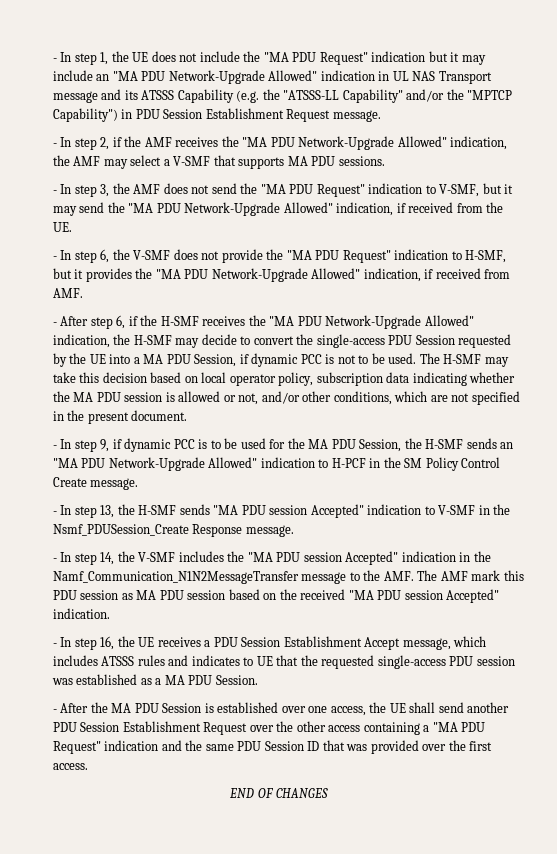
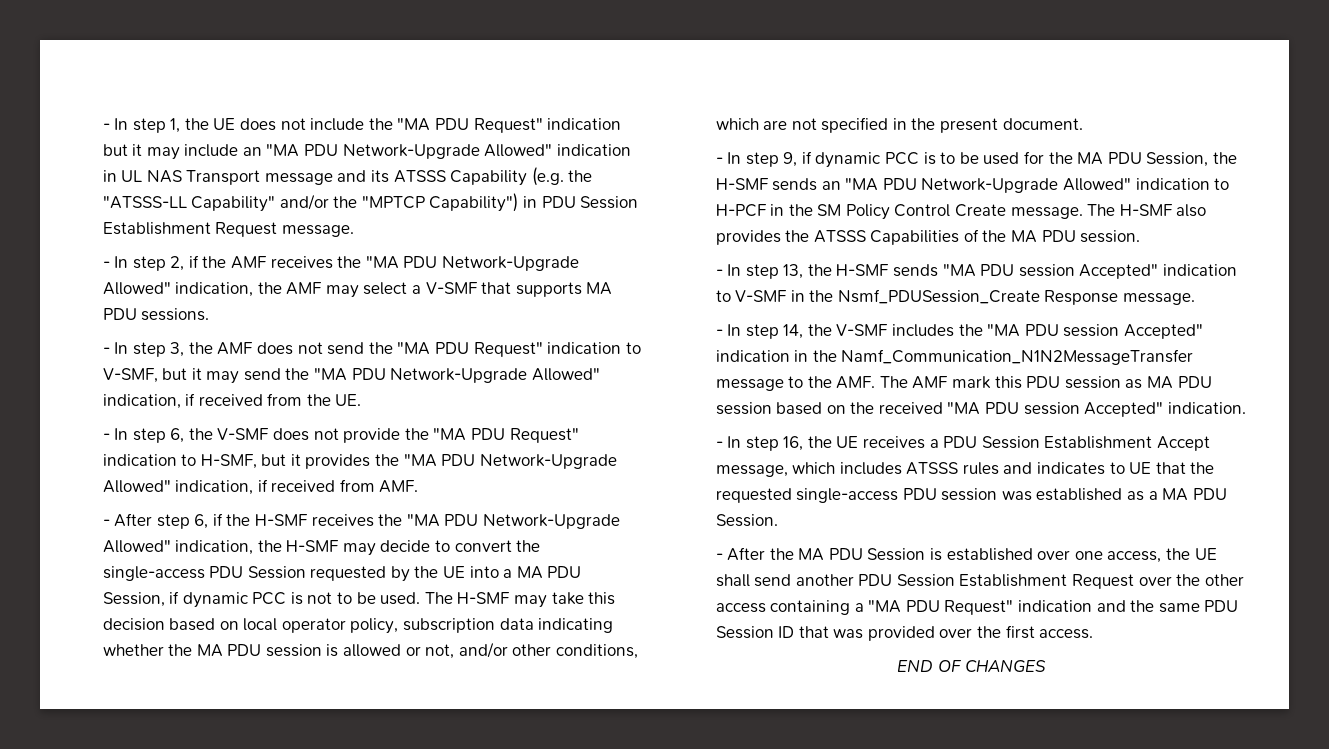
+ The H-SMF also provides the ATSSS Capabilities of the MA PDU session.

